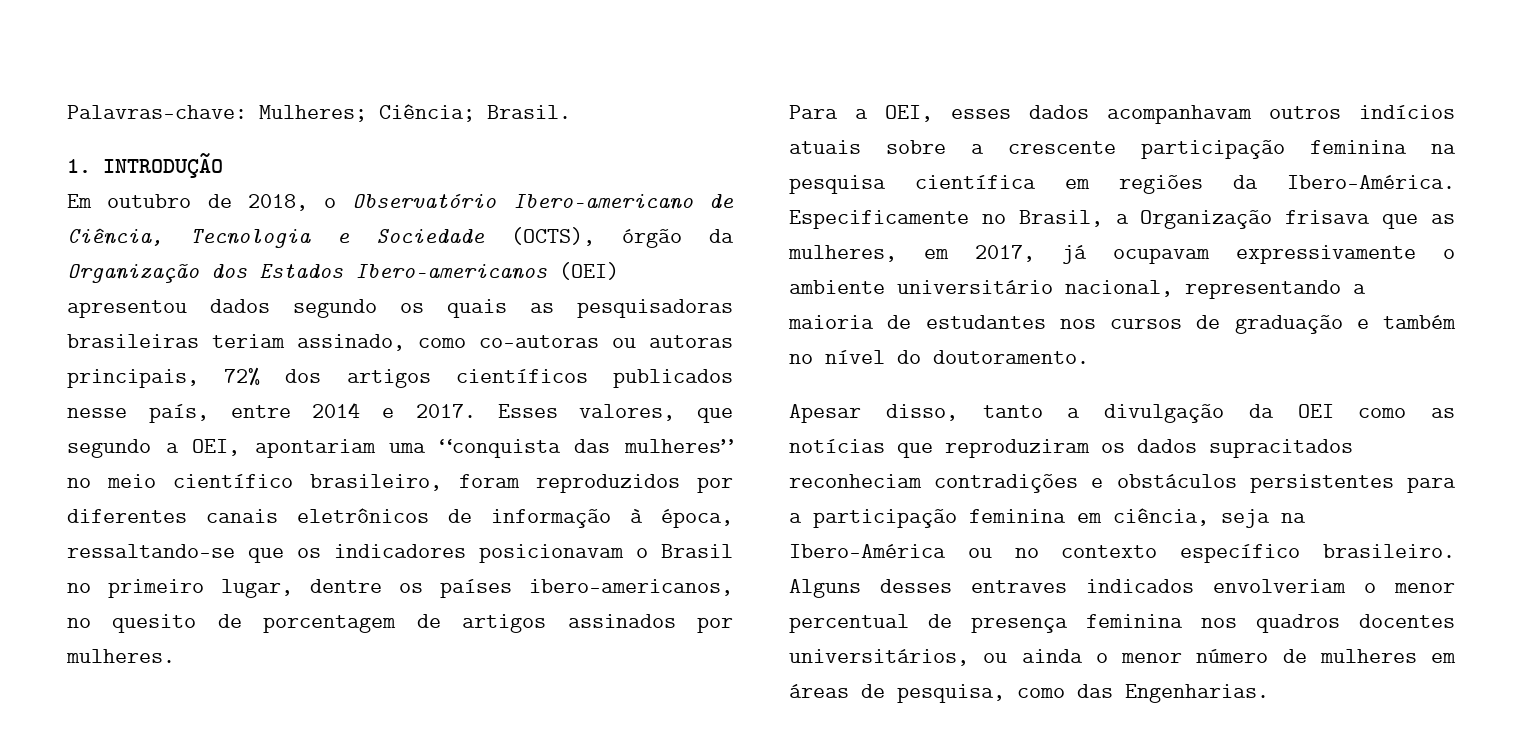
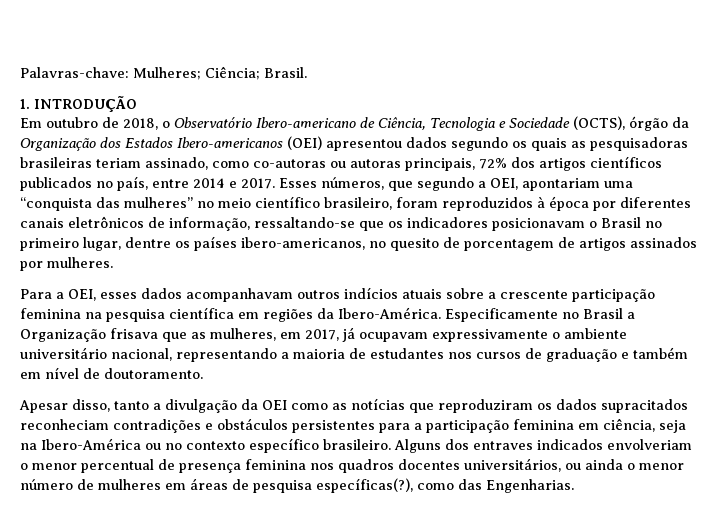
- Em outubro de 2018, o Observatório Ibero-americano de Ciência, Tecnologia e Sociedade (OCTS), órgão da Organização dos Estados Ibero-americanos (OEI) apresentou dados segundo os quais as pesquisadoras brasileiras teriam assinado, como co-autoras ou autoras principais, 72% dos artigos científicos publicados nesse país, entre 2014 e 2017.
+ Em outubro de 2018, o Observatório Ibero-americano de Ciência, Tecnologia e Sociedade (OCTS), órgão da Organização dos Estados Ibero-americanos (OEI) apresentou dados segundo os quais as pesquisadoras brasileiras teriam assinado, como co-autoras ou autoras principais, 72% dos artigos científicos publicados no país, entre 2014 e 2017.
- Esses valores, que segundo a OEI, apontariam uma “conquista das mulheres” no meio científico brasileiro, foram reproduzidos por diferentes canais eletrônicos de informação à época, ressaltando-se que os indicadores posicionavam o Brasil no primeiro lugar, dentre os países ibero-americanos, no quesito de porcentagem de artigos assinados por mulheres.
+ Esses números, que segundo a OEI, apontariam uma “conquista das mulheres” no meio científico brasileiro, foram reproduzidos à época por diferentes canais eletrônicos de informação, ressaltando-se que os indicadores posicionavam o Brasil no primeiro lugar, dentre os países ibero-americanos, no quesito de porcentagem de artigos assinados por mulheres.
- Especificamente no Brasil, a Organização frisava que as mulheres, em 2017, já ocupavam expressivamente o ambiente universitário nacional, representando a maioria de estudantes nos cursos de graduação e também no nível do doutoramento.
+ Especificamente no Brasil a Organização frisava que as mulheres, em 2017, já ocupavam expressivamente o ambiente universitário nacional, representando a maioria de estudantes nos cursos de graduação e também em nível de doutoramento.
- Alguns desses entraves indicados envolveriam o menor percentual de presença feminina nos quadros docentes universitários, ou ainda o menor número de mulheres em áreas de pesquisa, como das Engenharias.
+ Alguns dos entraves indicados envolveriam o menor percentual de presença feminina nos quadros docentes universitários, ou ainda o menor número de mulheres em áreas de pesquisa específicas(?), como das Engenharias.

